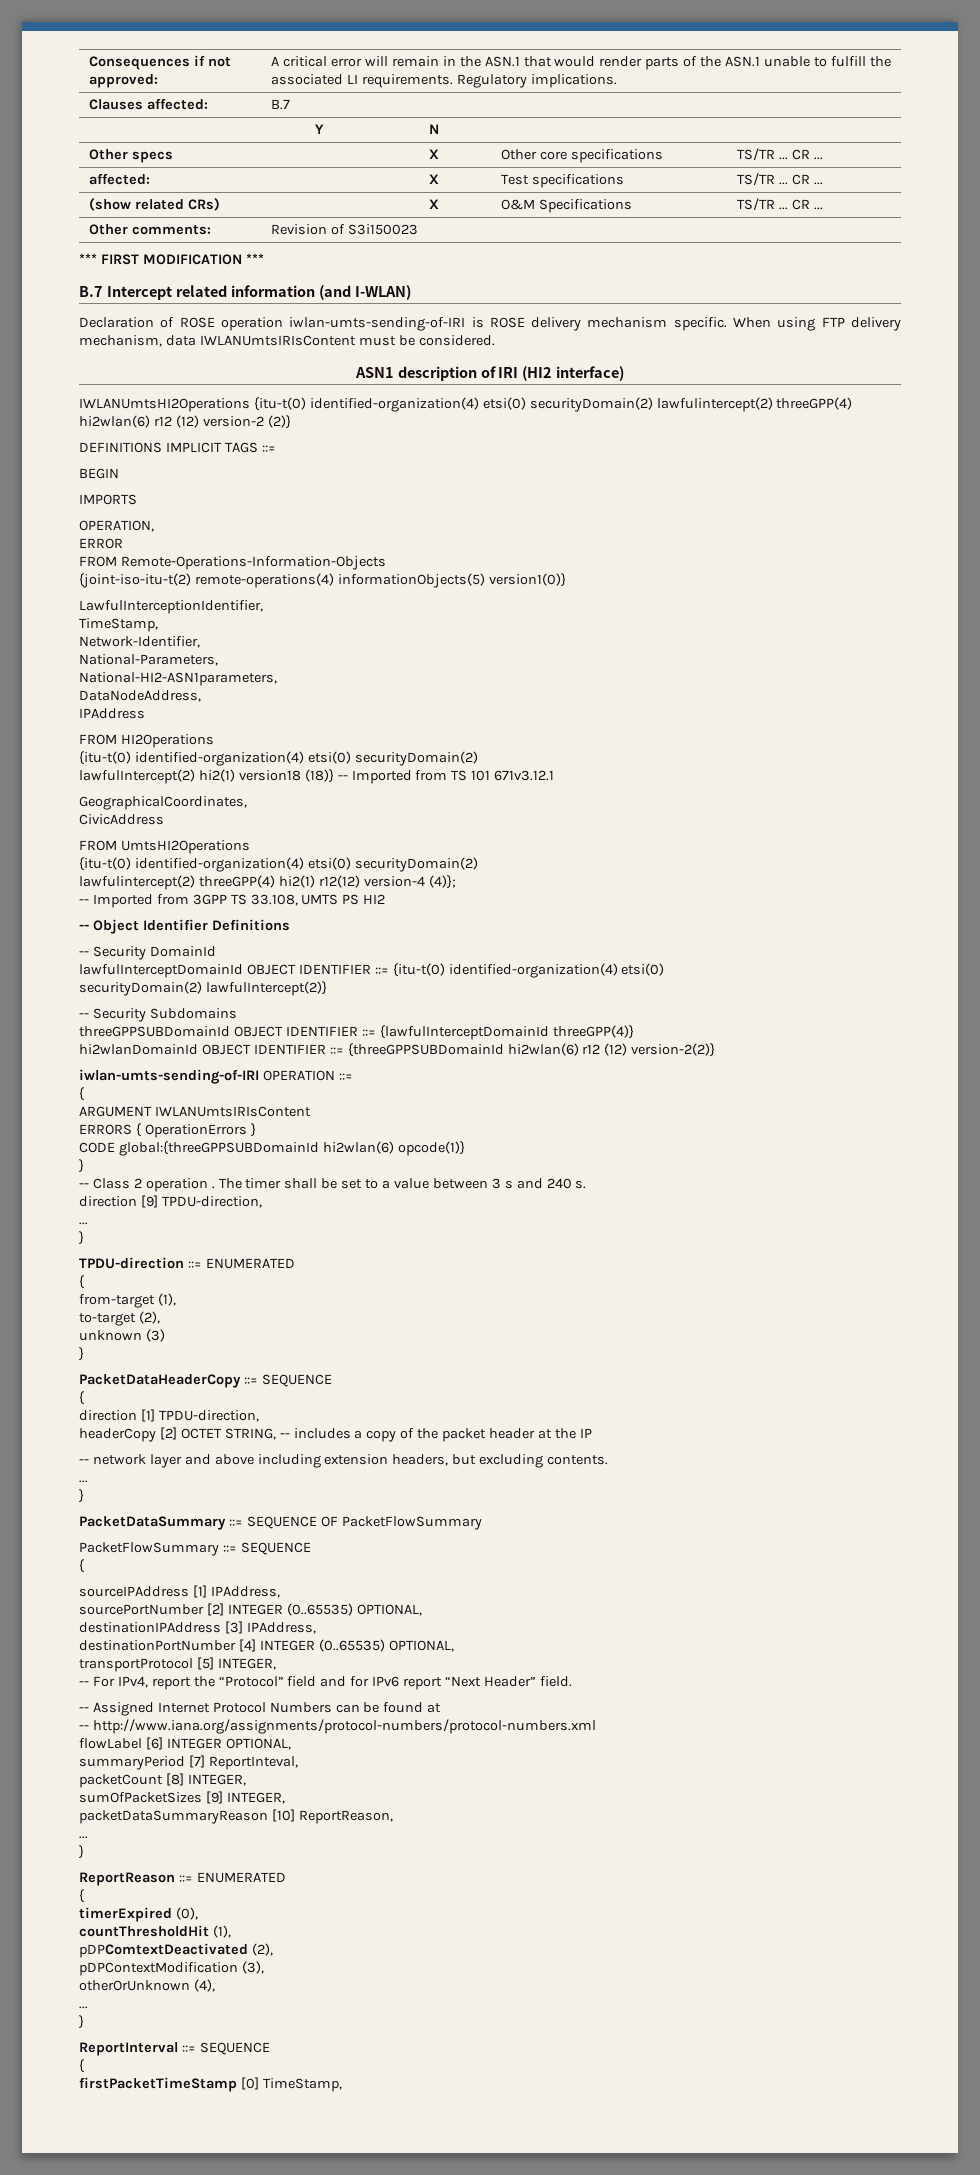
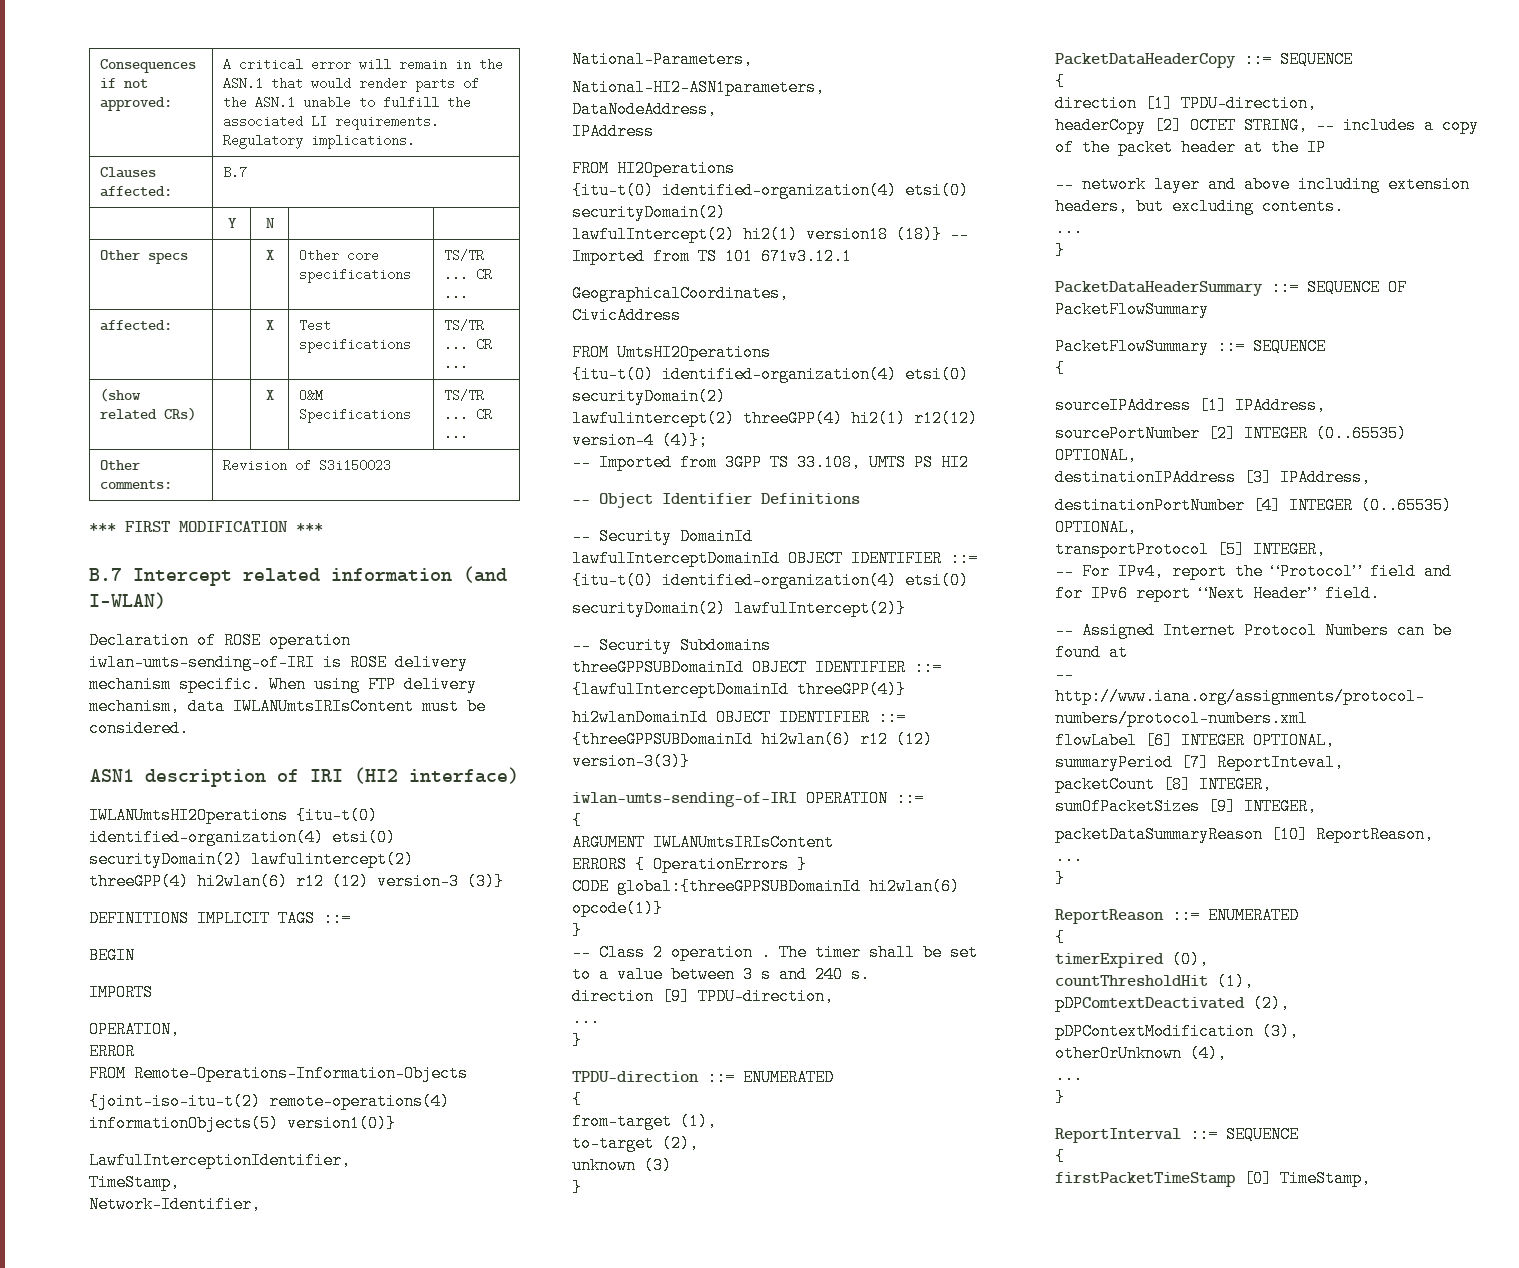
- IWLANUmtsHI2Operations {itu-t(0) identified-organization(4) etsi(0) securityDomain(2) lawfulintercept(2) threeGPP(4) hi2wlan(6) r12 (12) version-2 (2)}
+ IWLANUmtsHI2Operations {itu-t(0) identified-organization(4) etsi(0) securityDomain(2) lawfulintercept(2) threeGPP(4) hi2wlan(6) r12 (12) version-3 (3)}
- hi2wlanDomainId OBJECT IDENTIFIER ::= {threeGPPSUBDomainId hi2wlan(6) r12 (12) version-2(2)}
+ hi2wlanDomainId OBJECT IDENTIFIER ::= {threeGPPSUBDomainId hi2wlan(6) r12 (12) version-3(3)}
- PacketDataSummary ::= SEQUENCE OF PacketFlowSummary
+ PacketDataHeaderSummary ::= SEQUENCE OF PacketFlowSummary

